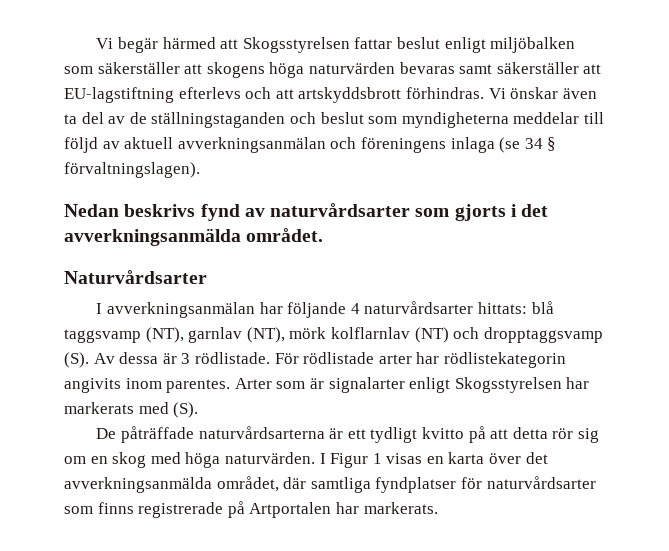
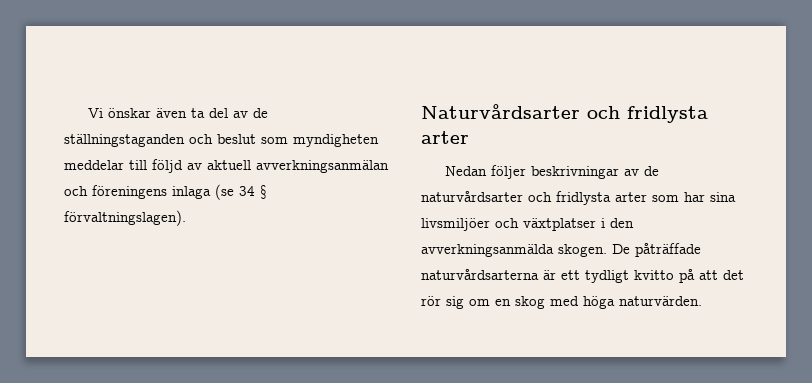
- Vi begär härmed att Skogsstyrelsen fattar beslut enligt miljöbalken som säkerställer att skogens höga naturvärden bevaras samt säkerställer att EU-lagstiftning efterlevs och att artskyddsbrott förhindras. Vi önskar även ta del av de ställningstaganden och beslut som myndigheterna meddelar till följd av aktuell avverkningsanmälan och föreningens inlaga (se 34 § förvaltningslagen).
+ Vi önskar även ta del av de ställningstaganden och beslut som myndigheten meddelar till följd av aktuell avverkningsanmälan och föreningens inlaga (se 34 § förvaltningslagen).
- Nedan beskrivs fynd av naturvårdsarter som gjorts i det avverkningsanmälda området.
- Naturvårdsarter
- I avverkningsanmälan har följande 4 naturvårdsarter hittats: blå taggsvamp (NT), garnlav (NT), mörk kolflarnlav (NT) och dropptaggsvamp (S). Av dessa är 3 rödlistade. För rödlistade arter har rödlistekategorin angivits inom parentes. Arter som är signalarter enligt Skogsstyrelsen har markerats med (S).
- De påträffade naturvårdsarterna är ett tydligt kvitto på att detta rör sig om en skog med höga naturvärden. I Figur 1 visas en karta över det avverkningsanmälda området, där samtliga fyndplatser för naturvårdsarter som finns registrerade på Artportalen har markerats.
+ Naturvårdsarter och fridlysta arter
+ Nedan följer beskrivningar av de naturvårdsarter och fridlysta arter som har sina livsmiljöer och växtplatser i den avverkningsanmälda skogen. De påträffade naturvårdsarterna är ett tydligt kvitto på att det rör sig om en skog med höga naturvärden.

